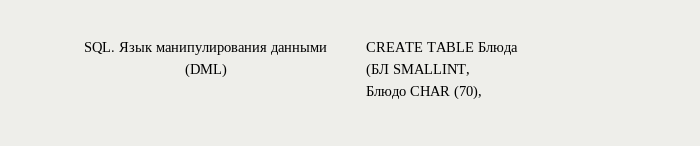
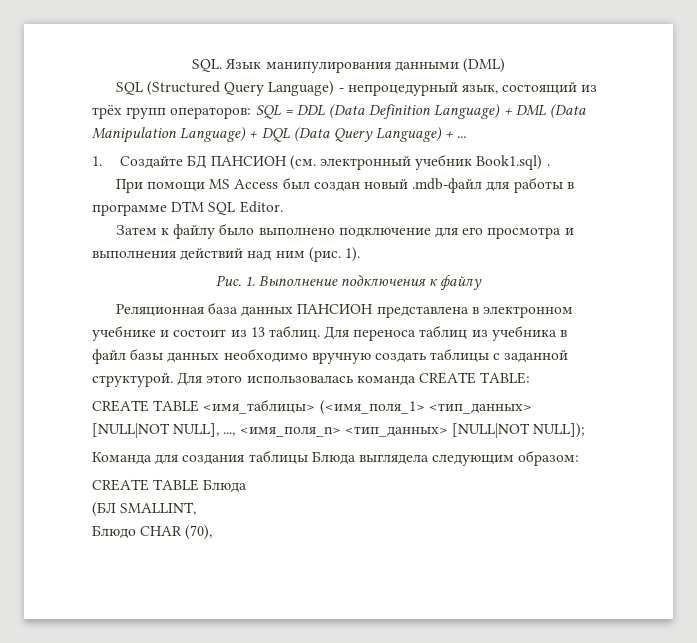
+ SQL (Structured Query Language) - непроцедурный язык, состоящий из трёх групп операторов: SQL = DDL (Data Definition Language) + DML (Data Manipulation Language) + DQL (Data Query Language) + ...
+ 1. Создайте БД ПАНСИОН (см. электронный учебник Book1.sql) .
+ При помощи MS Access был создан новый .mdb-файл для работы в программе DTM SQL Editor.
+ Затем к файлу было выполнено подключение для его просмотра и выполнения действий над ним (рис. 1).
+ Рис. 1. Выполнение подключения к файлу
+ Реляционная база данных ПАНСИОН представлена в электронном учебнике и состоит из 13 таблиц. Для переноса таблиц из учебника в файл базы данных необходимо вручную создать таблицы с заданной структурой. Для этого использовалась команда CREATE TABLE:
+ CREATE TABLE <имя_таблицы> (<имя_поля_1> <тип_данных> [NULL|NOT NULL], ..., <имя_поля_n> <тип_данных> [NULL|NOT NULL]);
+ Команда для создания таблицы Блюда выглядела следующим образом:

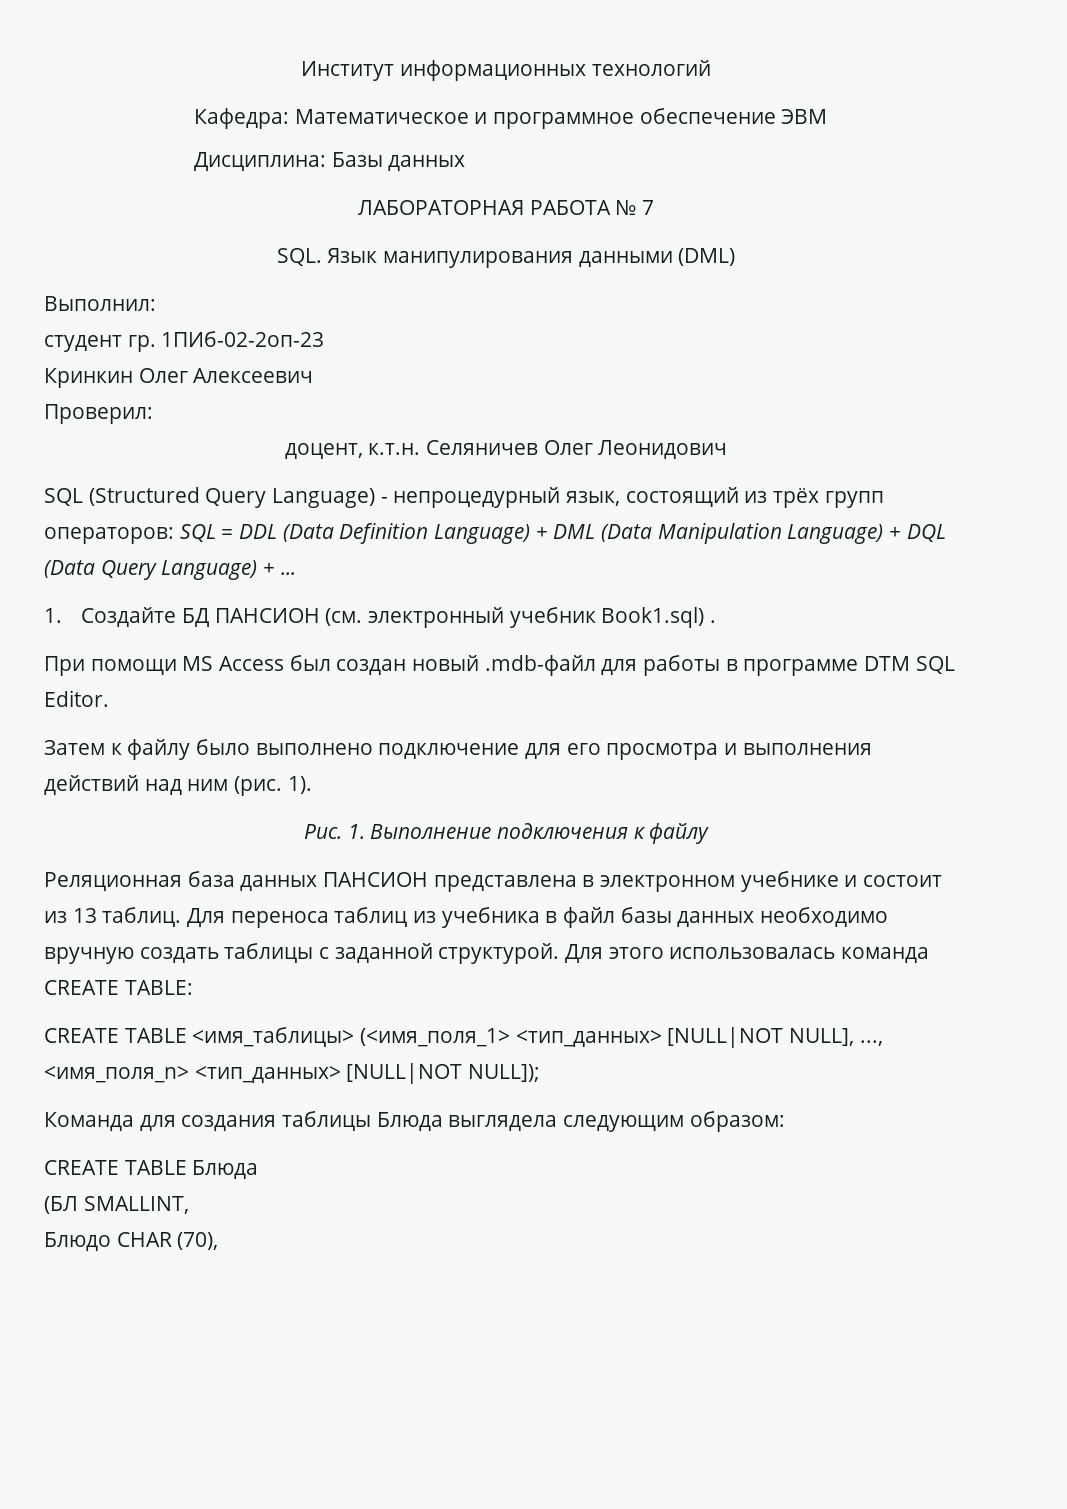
+ Институт информационных технологий
+ Кафедра: Математическое и программное обеспечение ЭВМ
+ Дисциплина: Базы данных
+ ЛАБОРАТОРНАЯ РАБОТА № 7
+ Выполнил:
+ студент гр. 1ПИб-02-2оп-23
+ Кринкин Олег Алексеевич
+ Проверил:
+ доцент, к.т.н. Селяничев Олег Леонидович

